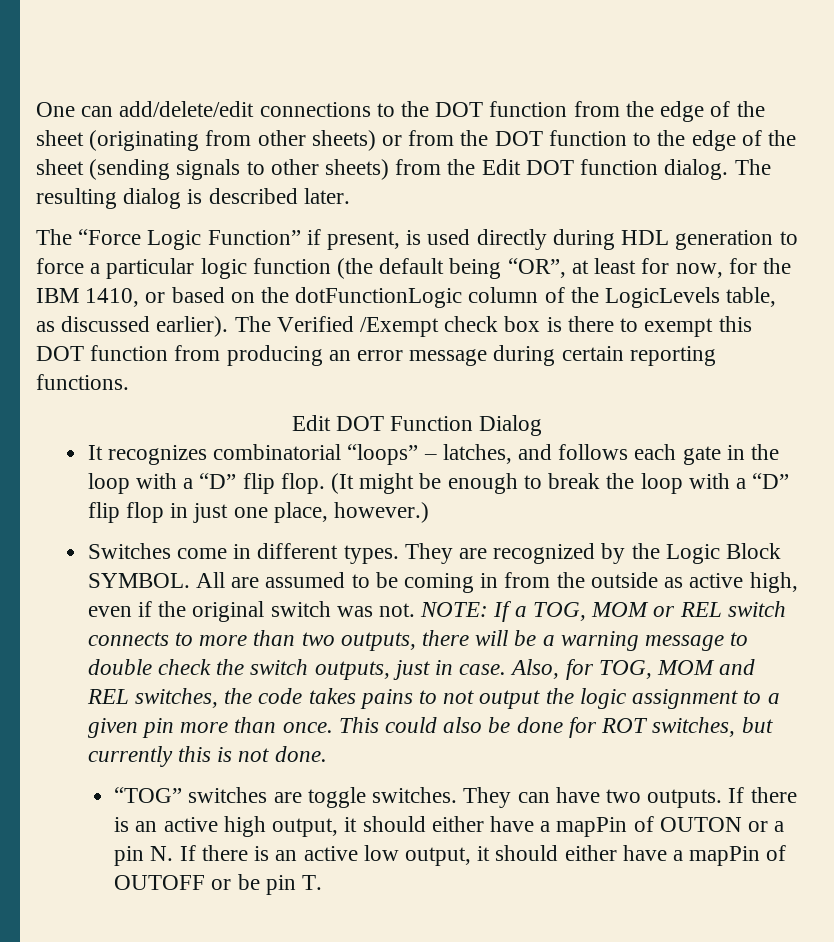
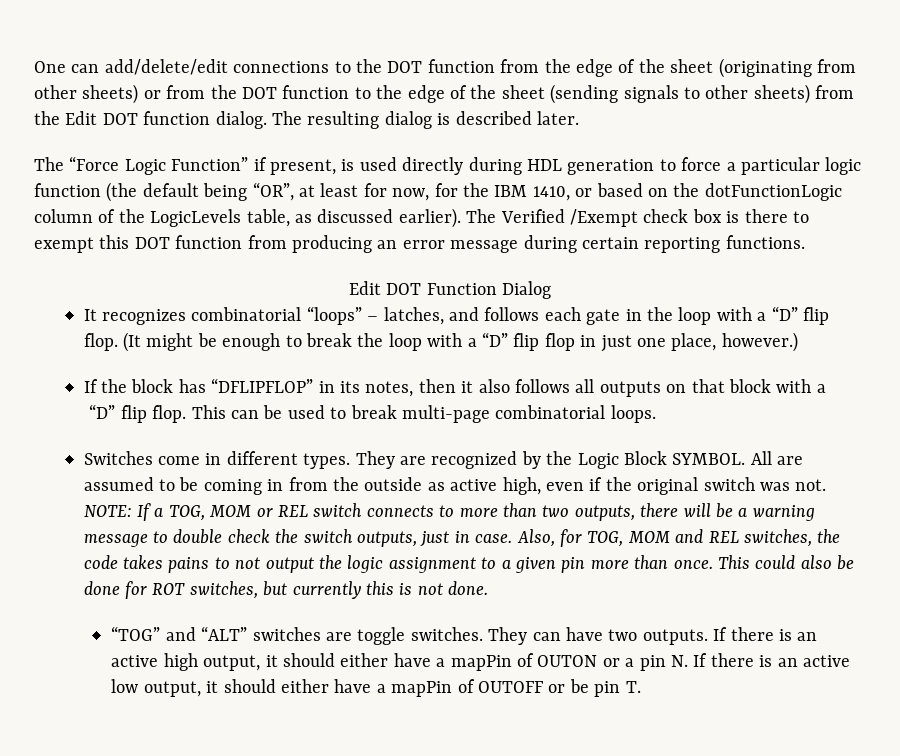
+ If the block has “DFLIPFLOP” in its notes, then it also follows all outputs on that block with a
+ “D” flip flop. This can be used to break multi-page combinatorial loops.
- “TOG” switches are toggle switches.
+ “TOG” and “ALT” switches are toggle switches.

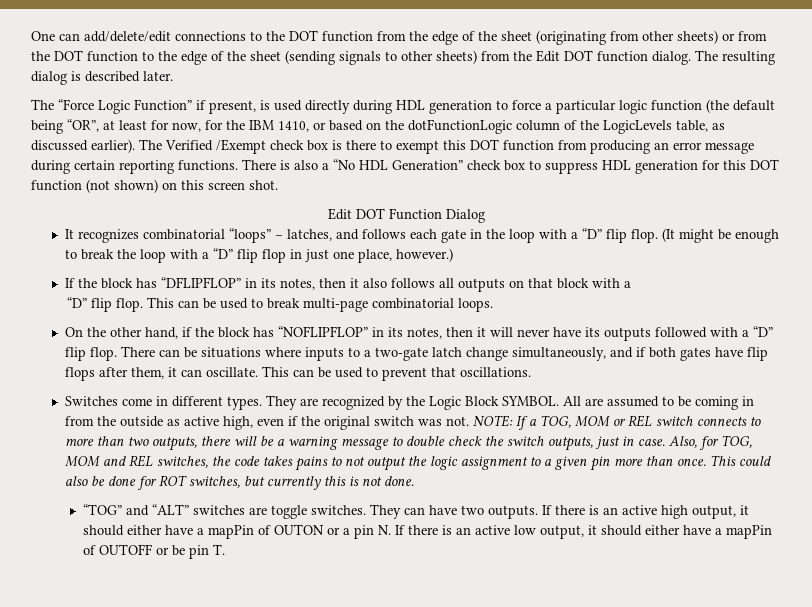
+ There is also a “No HDL Generation” check box to suppress HDL generation for this DOT function (not shown) on this screen shot.
+ On the other hand, if the block has “NOFLIPFLOP” in its notes, then it will never have its outputs followed with a “D” flip flop. There can be situations where inputs to a two-gate latch change simultaneously, and if both gates have flip flops after them, it can oscillate. This can be used to prevent that oscillations.

